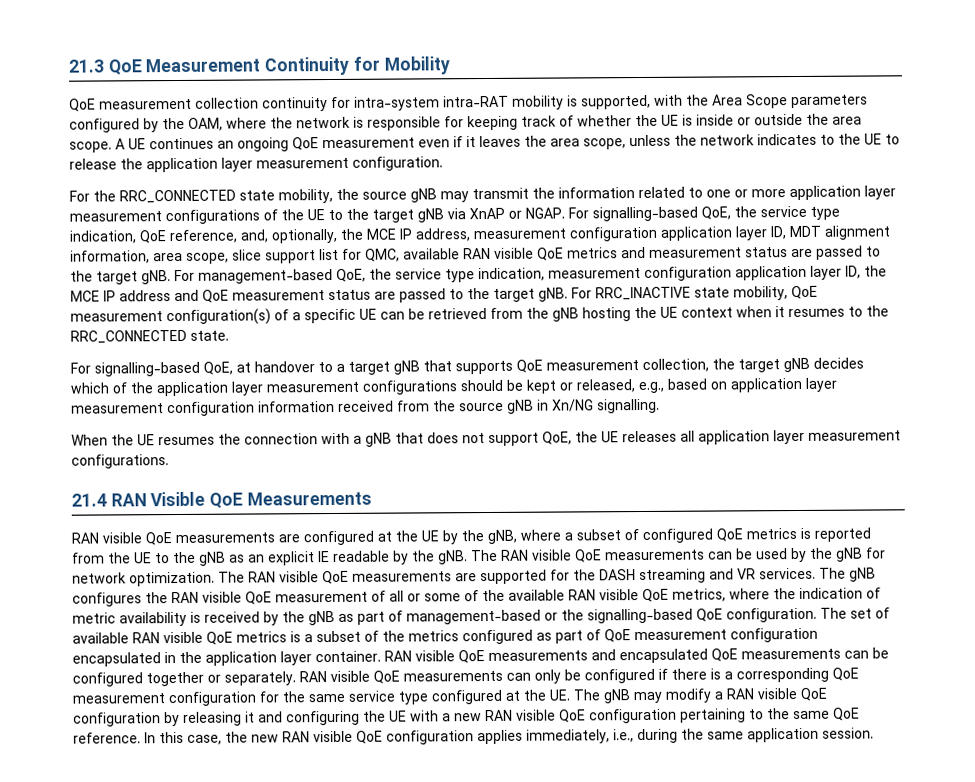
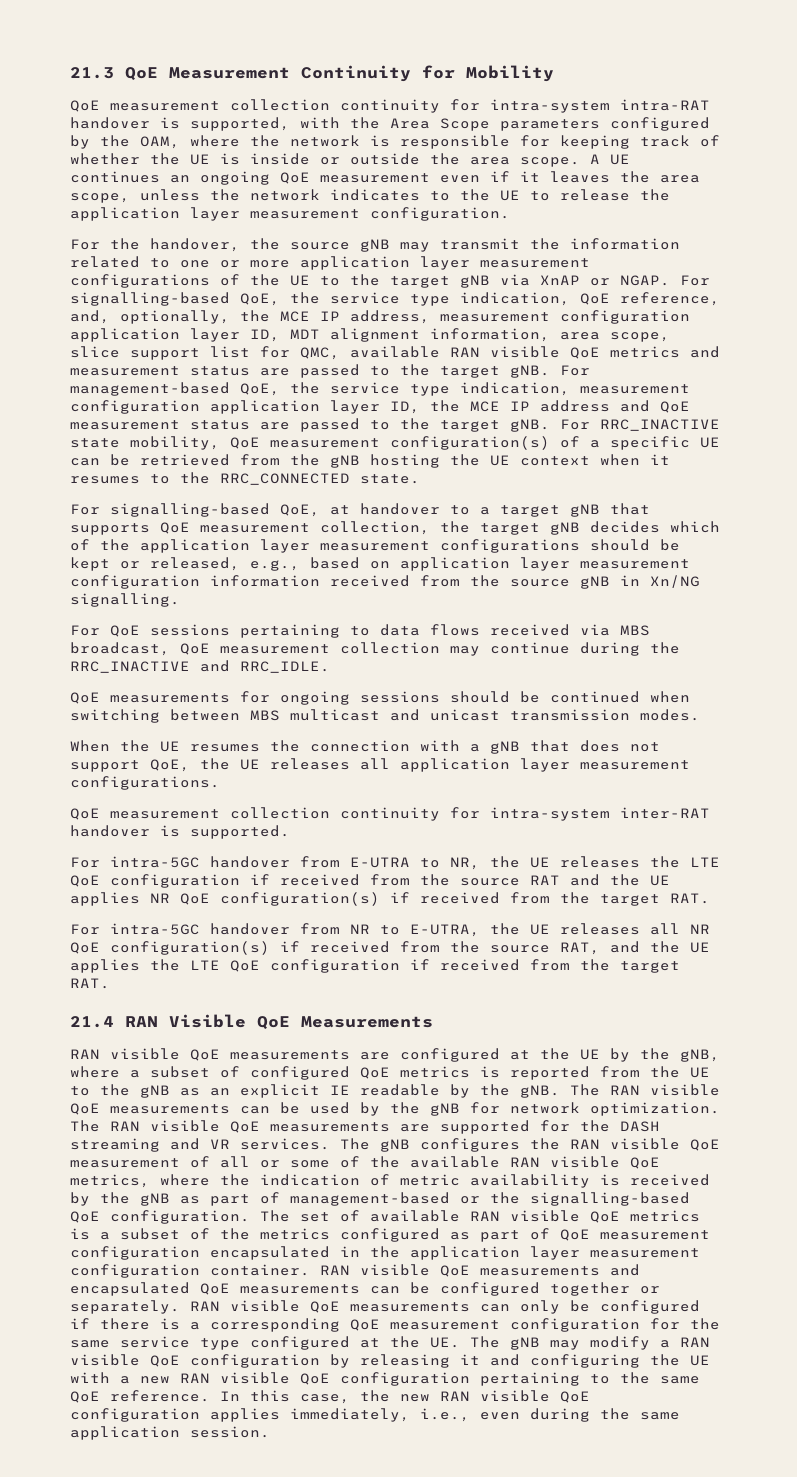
- QoE measurement collection continuity for intra-system intra-RAT mobility is supported, with the Area Scope parameters configured by the OAM, where the network is responsible for keeping track of whether the UE is inside or outside the area scope.
+ QoE measurement collection continuity for intra-system intra-RAT handover is supported, with the Area Scope parameters configured by the OAM, where the network is responsible for keeping track of whether the UE is inside or outside the area scope.
- For the RRC_CONNECTED state mobility, the source gNB may transmit the information related to one or more application layer measurement configurations of the UE to the target gNB via XnAP or NGAP.
+ For the handover, the source gNB may transmit the information related to one or more application layer measurement configurations of the UE to the target gNB via XnAP or NGAP.
+ For QoE sessions pertaining to data flows received via MBS broadcast, QoE measurement collection may continue during the RRC_INACTIVE and RRC_IDLE.
+ QoE measurements for ongoing sessions should be continued when switching between MBS multicast and unicast transmission modes.
+ QoE measurement collection continuity for intra-system inter-RAT handover is supported.
+ For intra-5GC handover from E-UTRA to NR, the UE releases the LTE QoE configuration if received from the source RAT and the UE applies NR QoE configuration(s) if received from the target RAT.
+ For intra-5GC handover from NR to E-UTRA, the UE releases all NR QoE configuration(s) if received from the source RAT, and the UE applies the LTE QoE configuration if received from the target RAT.
- The set of available RAN visible QoE metrics is a subset of the metrics configured as part of QoE measurement configuration encapsulated in the application layer container.
+ The set of available RAN visible QoE metrics is a subset of the metrics configured as part of QoE measurement configuration encapsulated in the application layer measurement configuration container.
- In this case, the new RAN visible QoE configuration applies immediately, i.e., during the same application session.
+ In this case, the new RAN visible QoE configuration applies immediately, i.e., even during the same application session.

